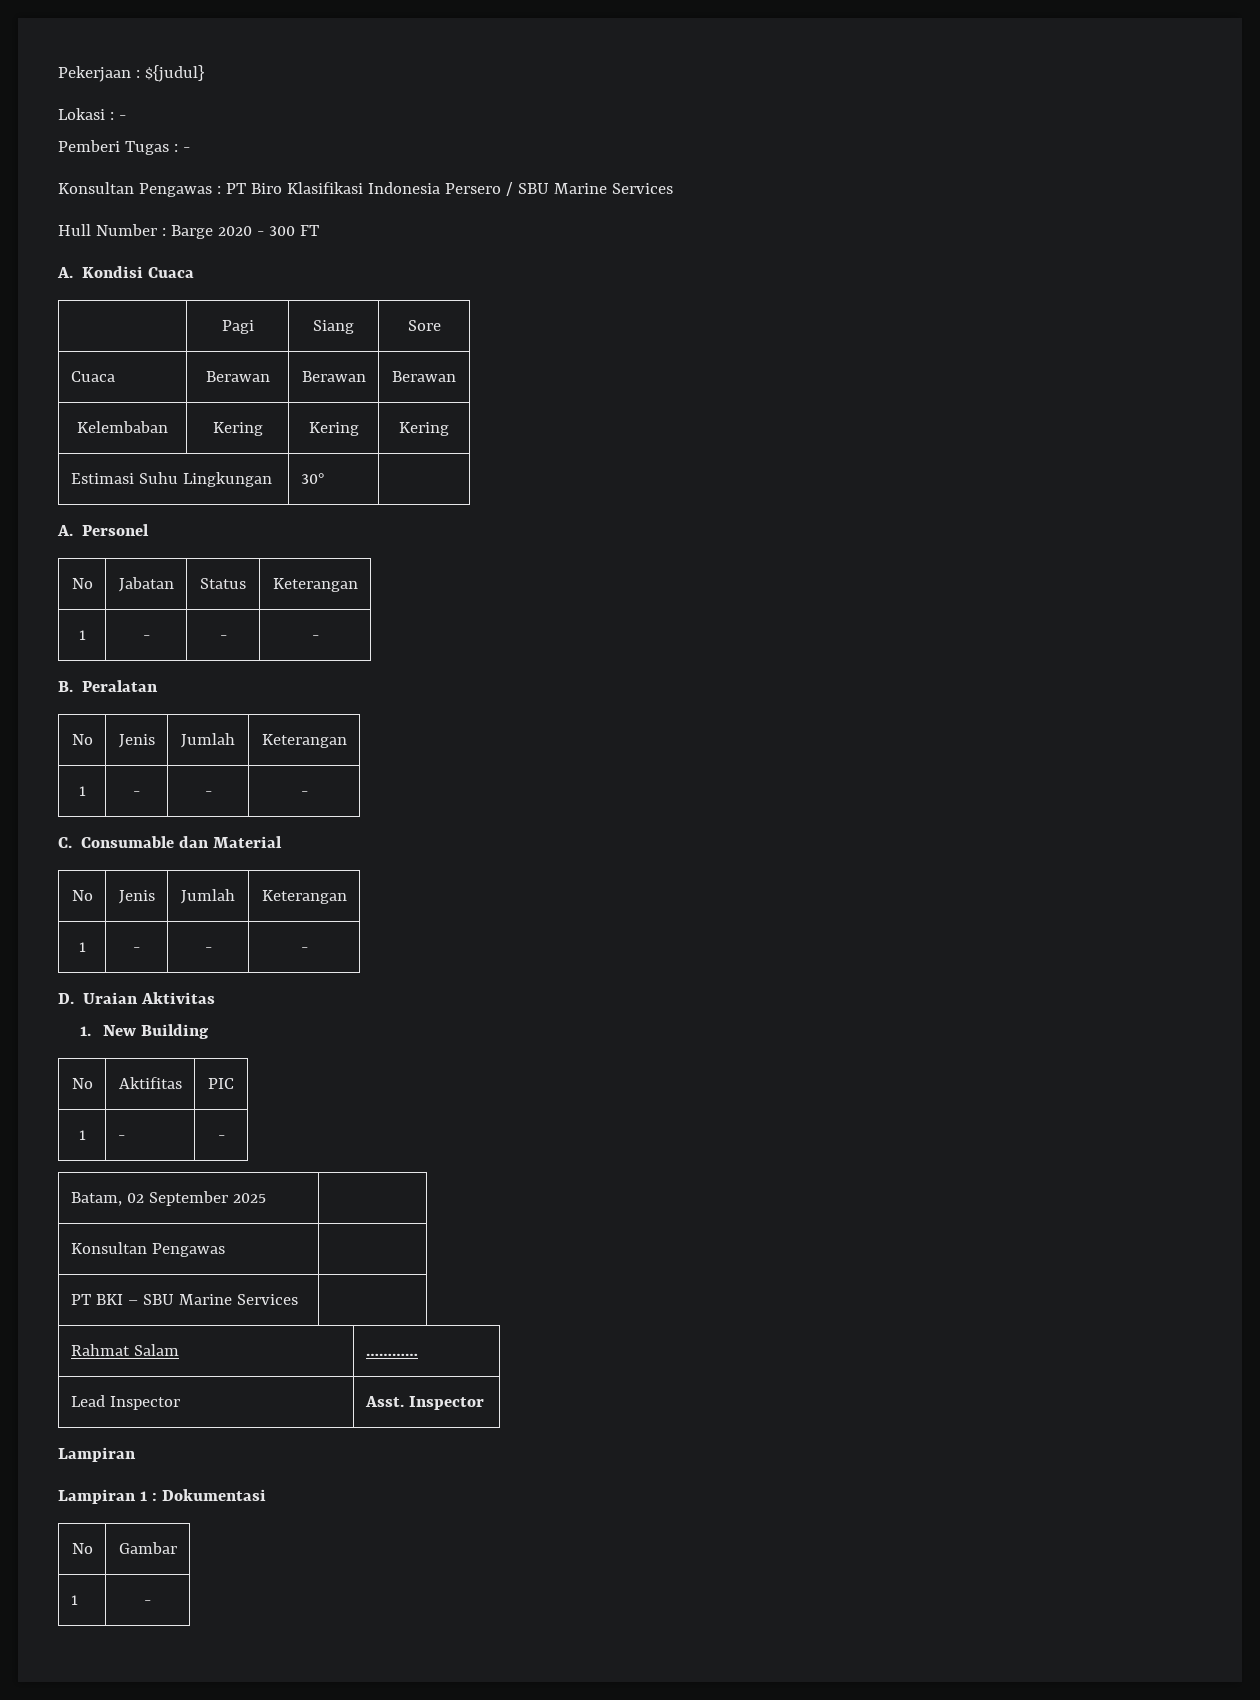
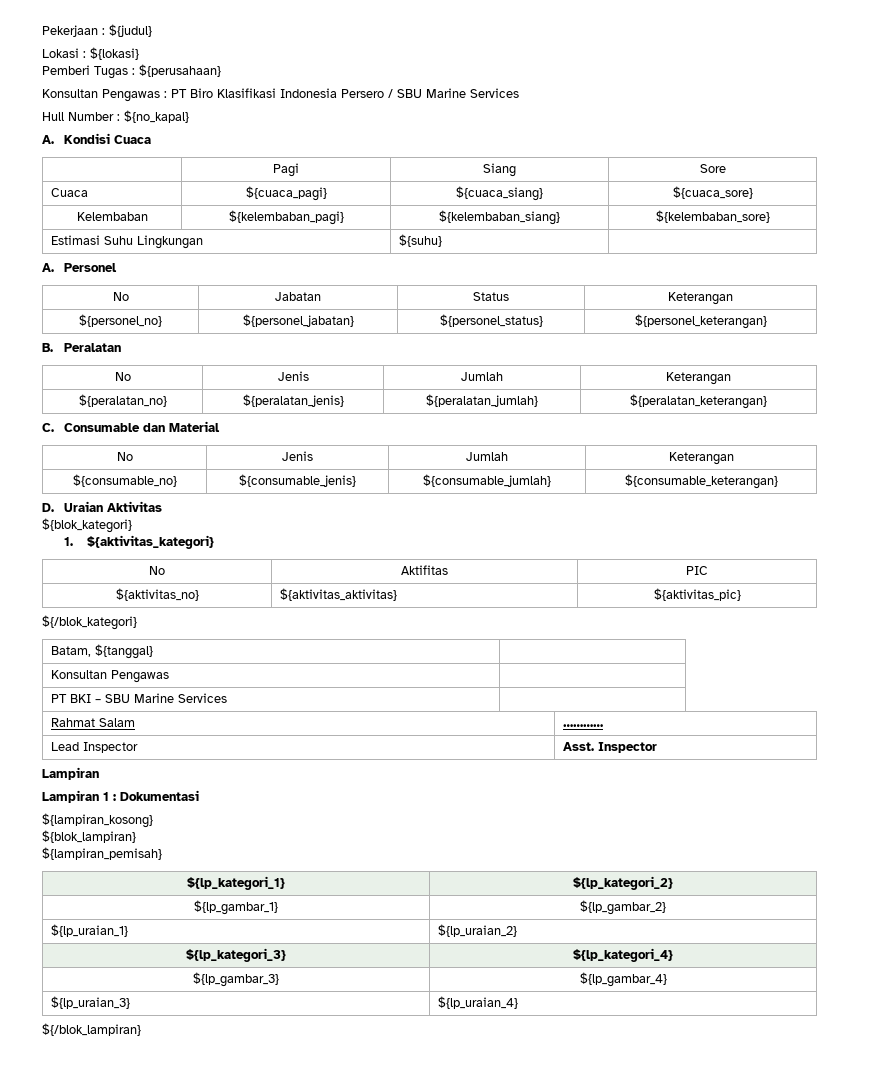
- Lokasi : -
+ Lokasi : ${lokasi}
- Pemberi Tugas : -
+ Pemberi Tugas : ${perusahaan}
- Hull Number : Barge 2020 - 300 FT
+ Hull Number : ${no_kapal}
- Cuaca | Berawan | Berawan | Berawan
- Kelembaban | Kering | Kering | Kering
+ Cuaca | ${cuaca_pagi} | ${cuaca_siang} | ${cuaca_sore}
+ Kelembaban | ${kelembaban_pagi} | ${kelembaban_siang} | ${kelembaban_sore}
- Estimasi Suhu Lingkungan | 30° |
+ Estimasi Suhu Lingkungan | ${suhu} |
  No | Jabatan | Status | Keterangan
- 1 | - | - | -
+ ${personel_no} | ${personel_jabatan} | ${personel_status} | ${personel_keterangan}
  B. Peralatan
  No | Jenis | Jumlah | Keterangan
- 1 | - | - | -
+ ${peralatan_no} | ${peralatan_jenis} | ${peralatan_jumlah} | ${peralatan_keterangan}
  C. Consumable dan Material
  No | Jenis | Jumlah | Keterangan
- 1 | - | - | -
+ ${consumable_no} | ${consumable_jenis} | ${consumable_jumlah} | ${consumable_keterangan}
+ ${blok_kategori}
- 1. New Building
+ 1. ${aktivitas_kategori}
  No | Aktifitas | PIC
- 1 | - | -
- Batam, 02 September 2025 |
+ ${aktivitas_no} | ${aktivitas_aktivitas} | ${aktivitas_pic}
+ ${/blok_kategori}
+ Batam, ${tanggal} |
- No | Gambar
- 1 | -
+ ${lampiran_kosong}
+ ${blok_lampiran}
+ ${lampiran_pemisah}
+ ${lp_kategori_1} | ${lp_kategori_2}
+ ${lp_gambar_1} | ${lp_gambar_2}
+ ${lp_uraian_1} | ${lp_uraian_2}
+ ${lp_kategori_3} | ${lp_kategori_4}
+ ${lp_gambar_3} | ${lp_gambar_4}
+ ${lp_uraian_3} | ${lp_uraian_4}
+ ${/blok_lampiran}

